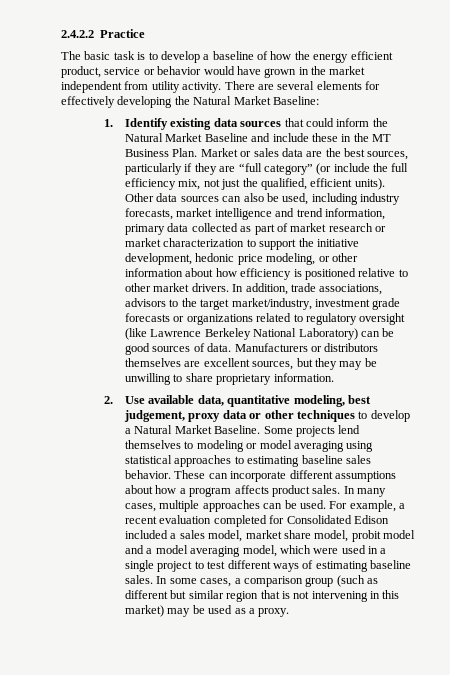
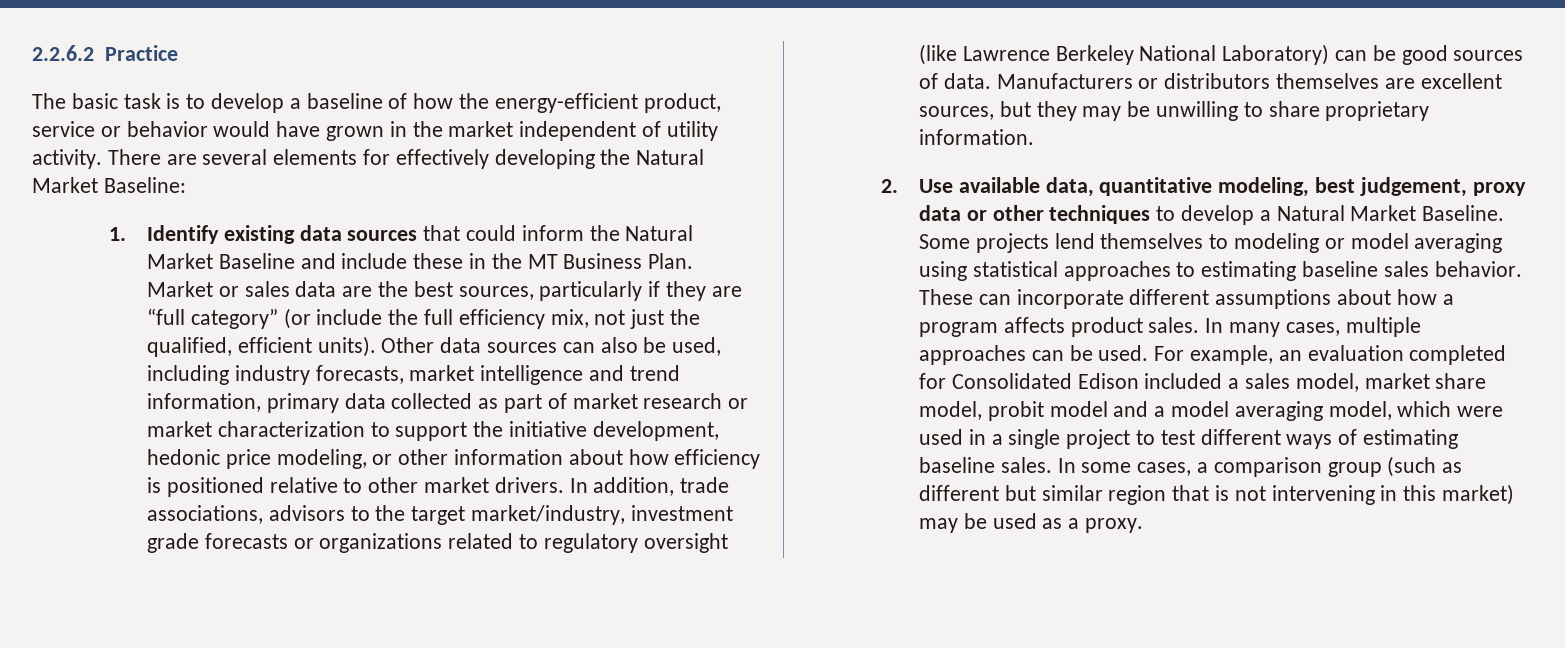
- 2.4.2.2 Practice
+ 2.2.6.2 Practice
- The basic task is to develop a baseline of how the energy efficient product, service or behavior would have grown in the market independent from utility activity.
+ The basic task is to develop a baseline of how the energy-efficient product, service or behavior would have grown in the market independent of utility activity.
- For example, a recent evaluation completed for Consolidated Edison included a sales model, market share model, probit model and a model averaging model, which were used in a single project to test different ways of estimating baseline sales.
+ For example, an evaluation completed for Consolidated Edison included a sales model, market share model, probit model and a model averaging model, which were used in a single project to test different ways of estimating baseline sales.

